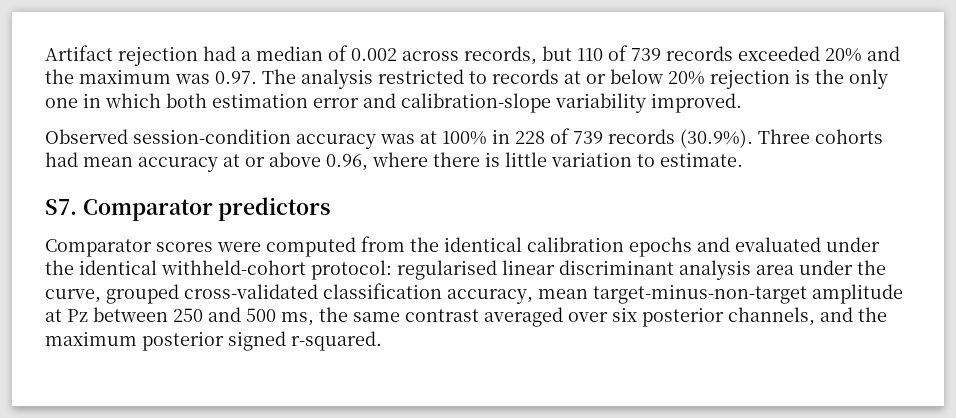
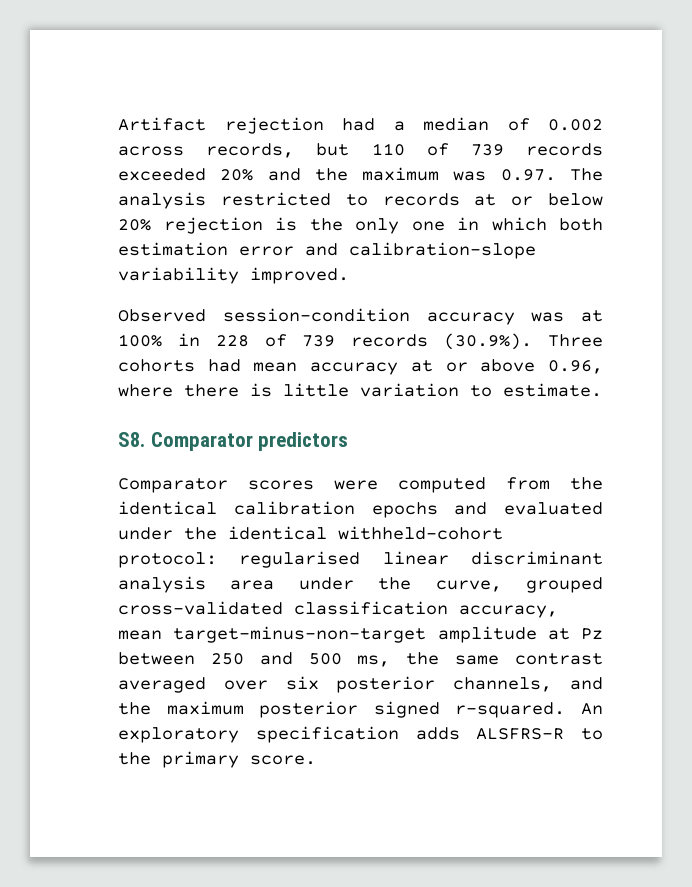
- S7. Comparator predictors
+ S8. Comparator predictors
+ An exploratory specification adds ALSFRS-R to the primary score.

